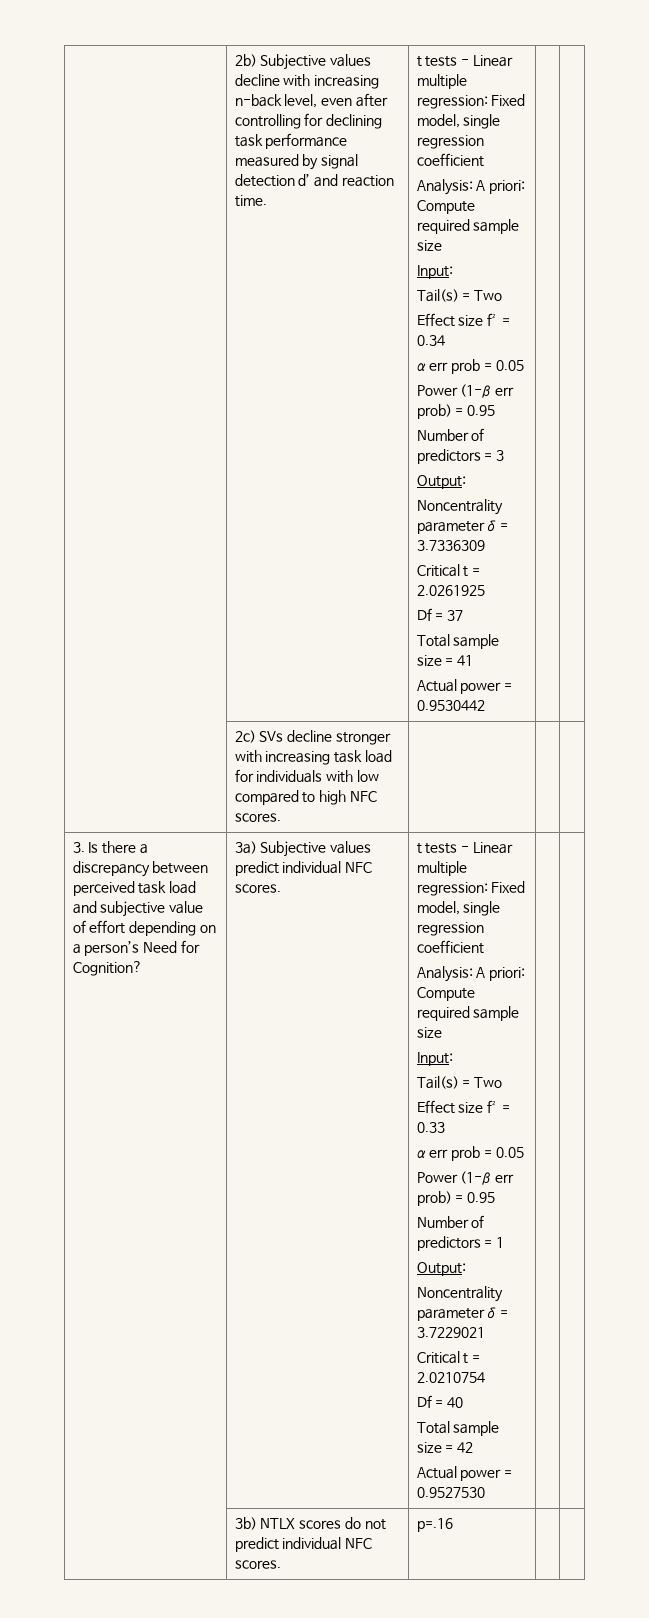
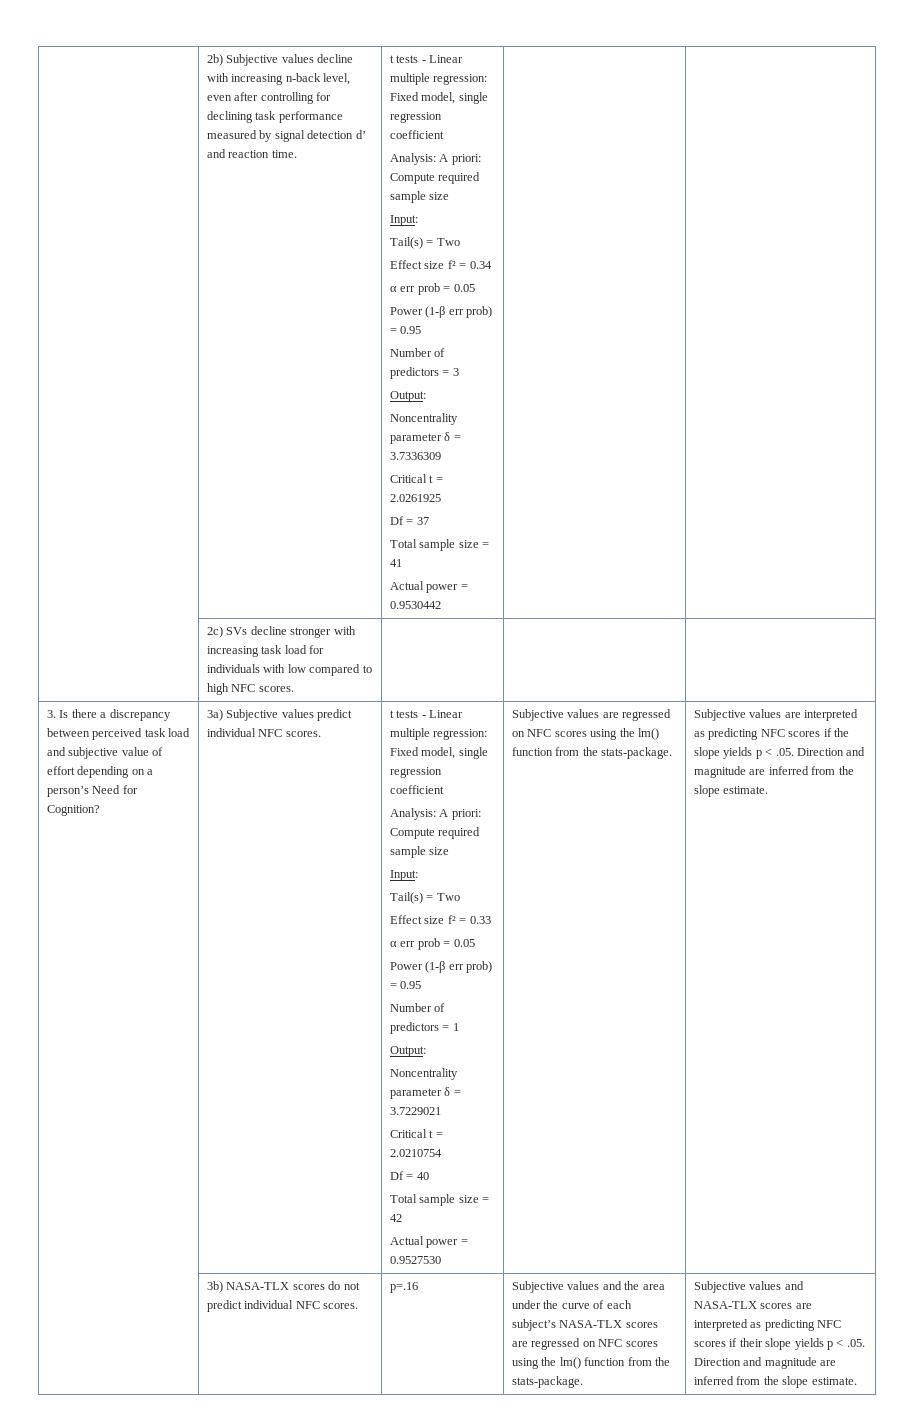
+ Subjective values are regressed on NFC scores using the lm() function from the stats-package. | Subjective values are interpreted as predicting NFC scores if the slope yields p < .05. Direction and magnitude are inferred from the slope estimate.
- 3b) NTLX scores do not predict individual NFC scores.
+ 3b) NASA-TLX scores do not predict individual NFC scores.
+ Subjective values and the area under the curve of each subject’s NASA-TLX scores are regressed on NFC scores using the lm() function from the stats-package. | Subjective values and NASA-TLX scores are interpreted as predicting NFC scores if their slope yields p < .05. Direction and magnitude are inferred from the slope estimate.

